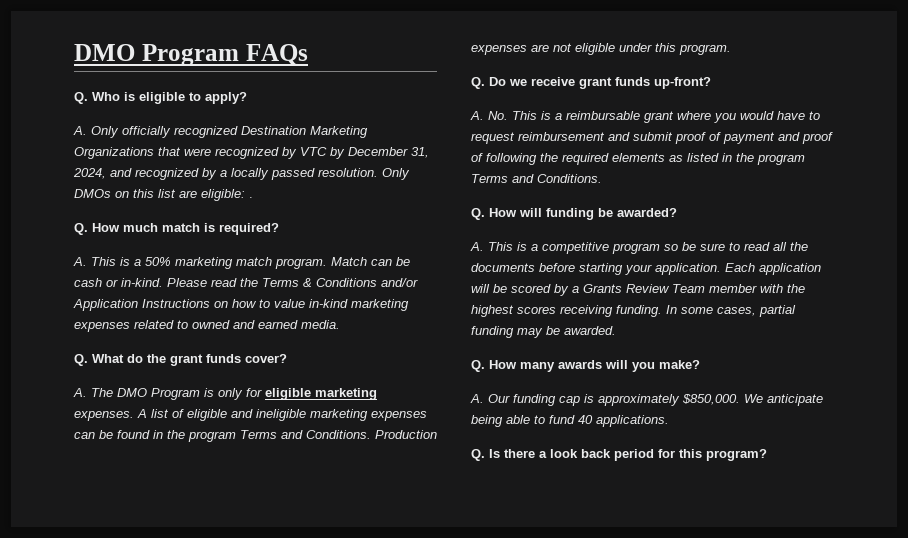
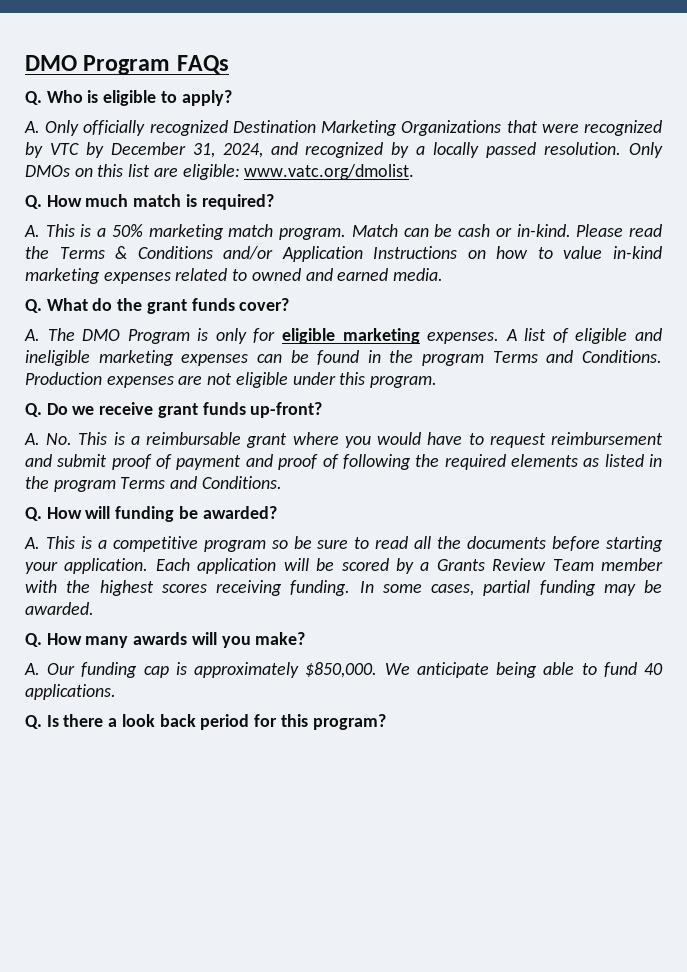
- Only DMOs on this list are eligible: .
+ Only DMOs on this list are eligible: www.vatc.org/dmolist.

